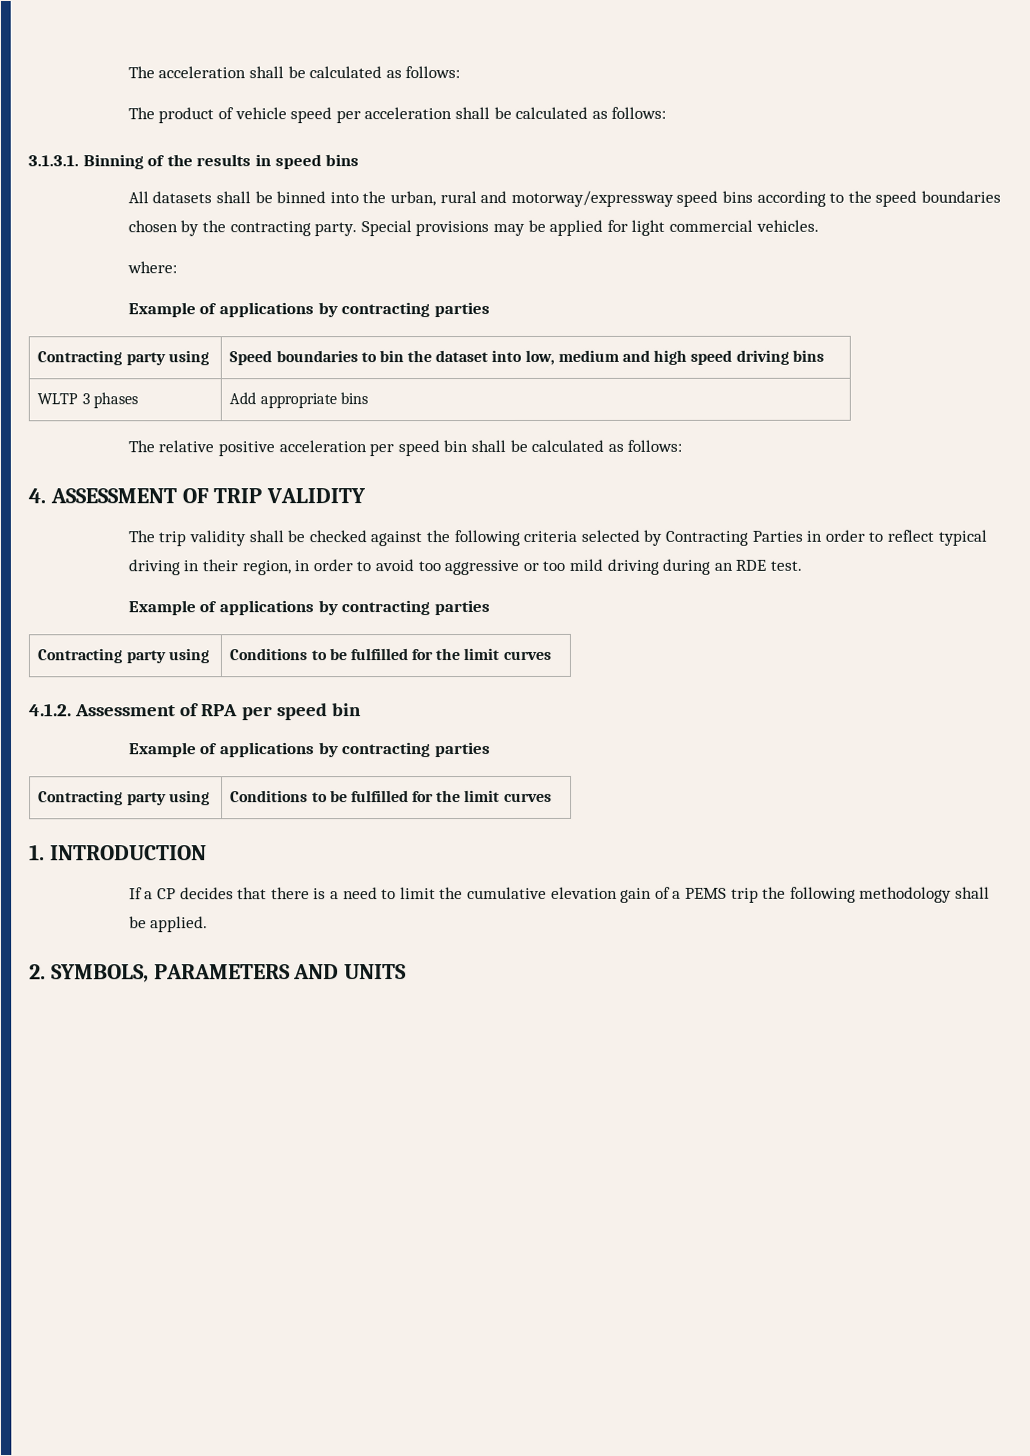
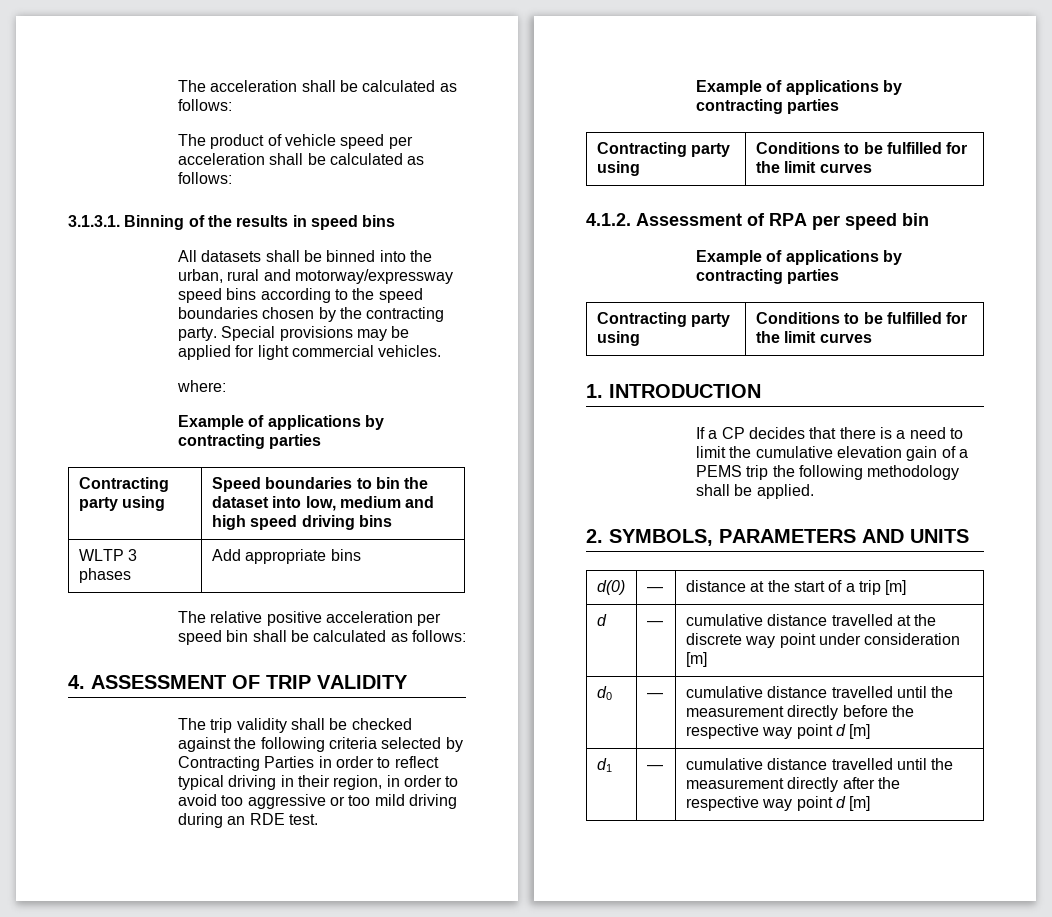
+ d(0) | — | distance at the start of a trip [m]
+ d | — | cumulative distance travelled at the discrete way point under consideration [m]
+ d0 | — | cumulative distance travelled until the measurement directly before the respective way point d [m]
+ d1 | — | cumulative distance travelled until the measurement directly after the respective way point d [m]

